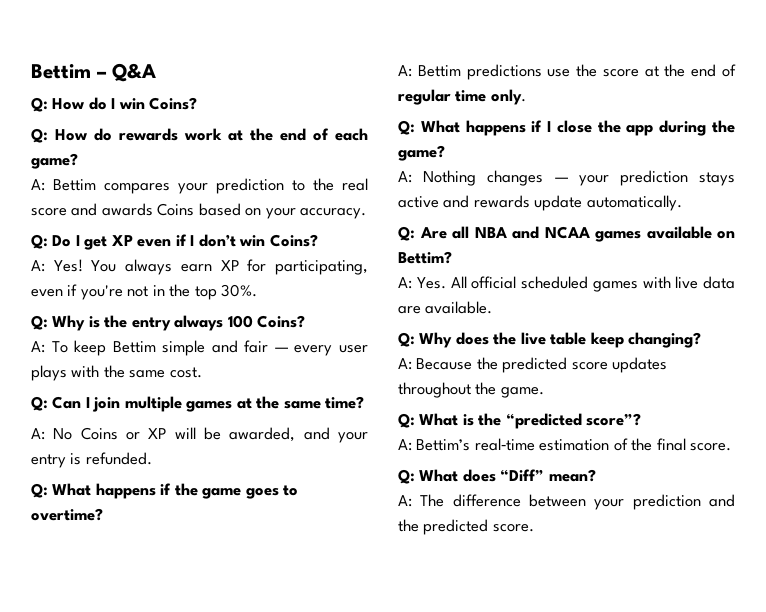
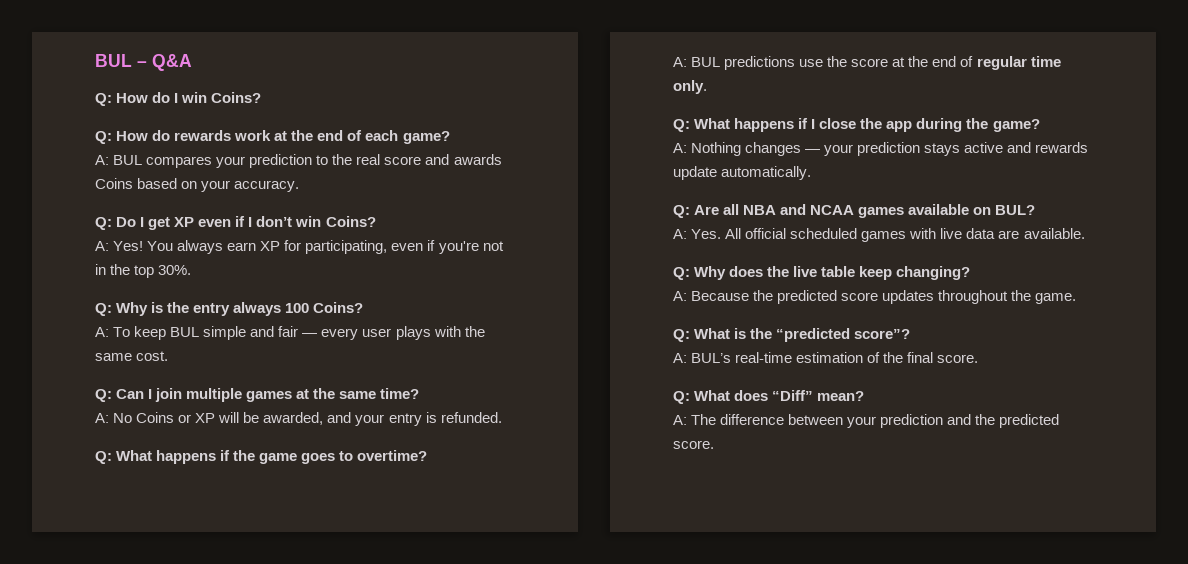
- Bettim – Q&A
+ BUL – Q&A
- A: Bettim compares your prediction to the real score and awards Coins based on your accuracy.
+ A: BUL compares your prediction to the real score and awards Coins based on your accuracy.
- A: To keep Bettim simple and fair — every user plays with the same cost.
+ A: To keep BUL simple and fair — every user plays with the same cost.
- A: Bettim predictions use the score at the end of regular time only.
+ A: BUL predictions use the score at the end of regular time only.
- Q: Are all NBA and NCAA games available on Bettim?
+ Q: Are all NBA and NCAA games available on BUL?
- A: Bettim’s real‑time estimation of the final score.
+ A: BUL’s real‑time estimation of the final score.

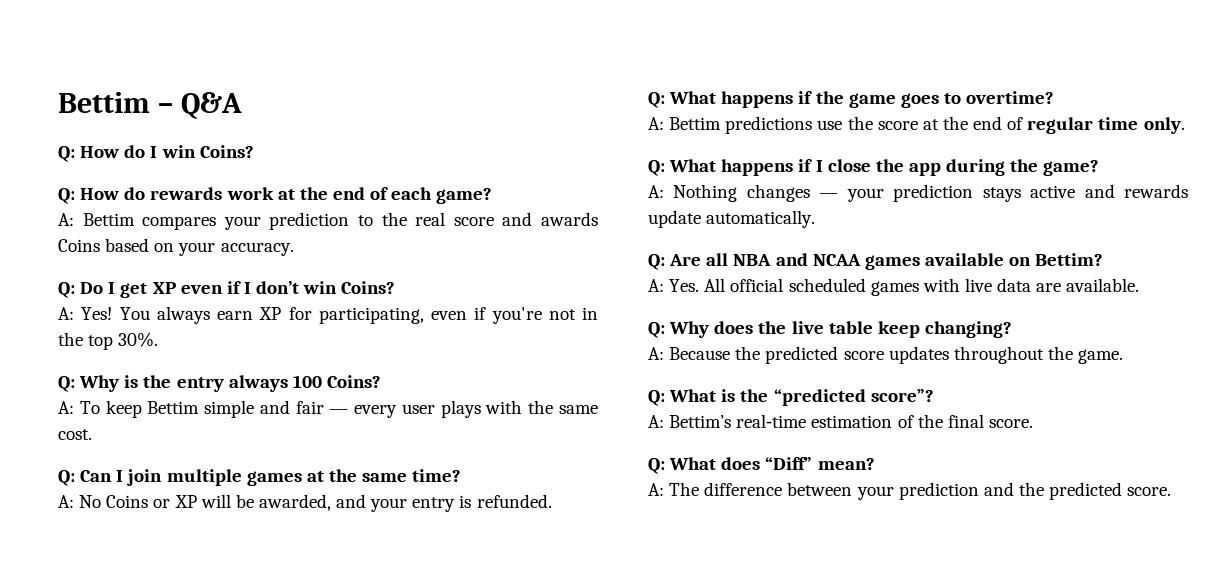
- BUL – Q&A
+ Bettim – Q&A
- A: BUL compares your prediction to the real score and awards Coins based on your accuracy.
+ A: Bettim compares your prediction to the real score and awards Coins based on your accuracy.
- A: To keep BUL simple and fair — every user plays with the same cost.
+ A: To keep Bettim simple and fair — every user plays with the same cost.
- A: BUL predictions use the score at the end of regular time only.
+ A: Bettim predictions use the score at the end of regular time only.
- Q: Are all NBA and NCAA games available on BUL?
+ Q: Are all NBA and NCAA games available on Bettim?
- A: BUL’s real‑time estimation of the final score.
+ A: Bettim’s real‑time estimation of the final score.

